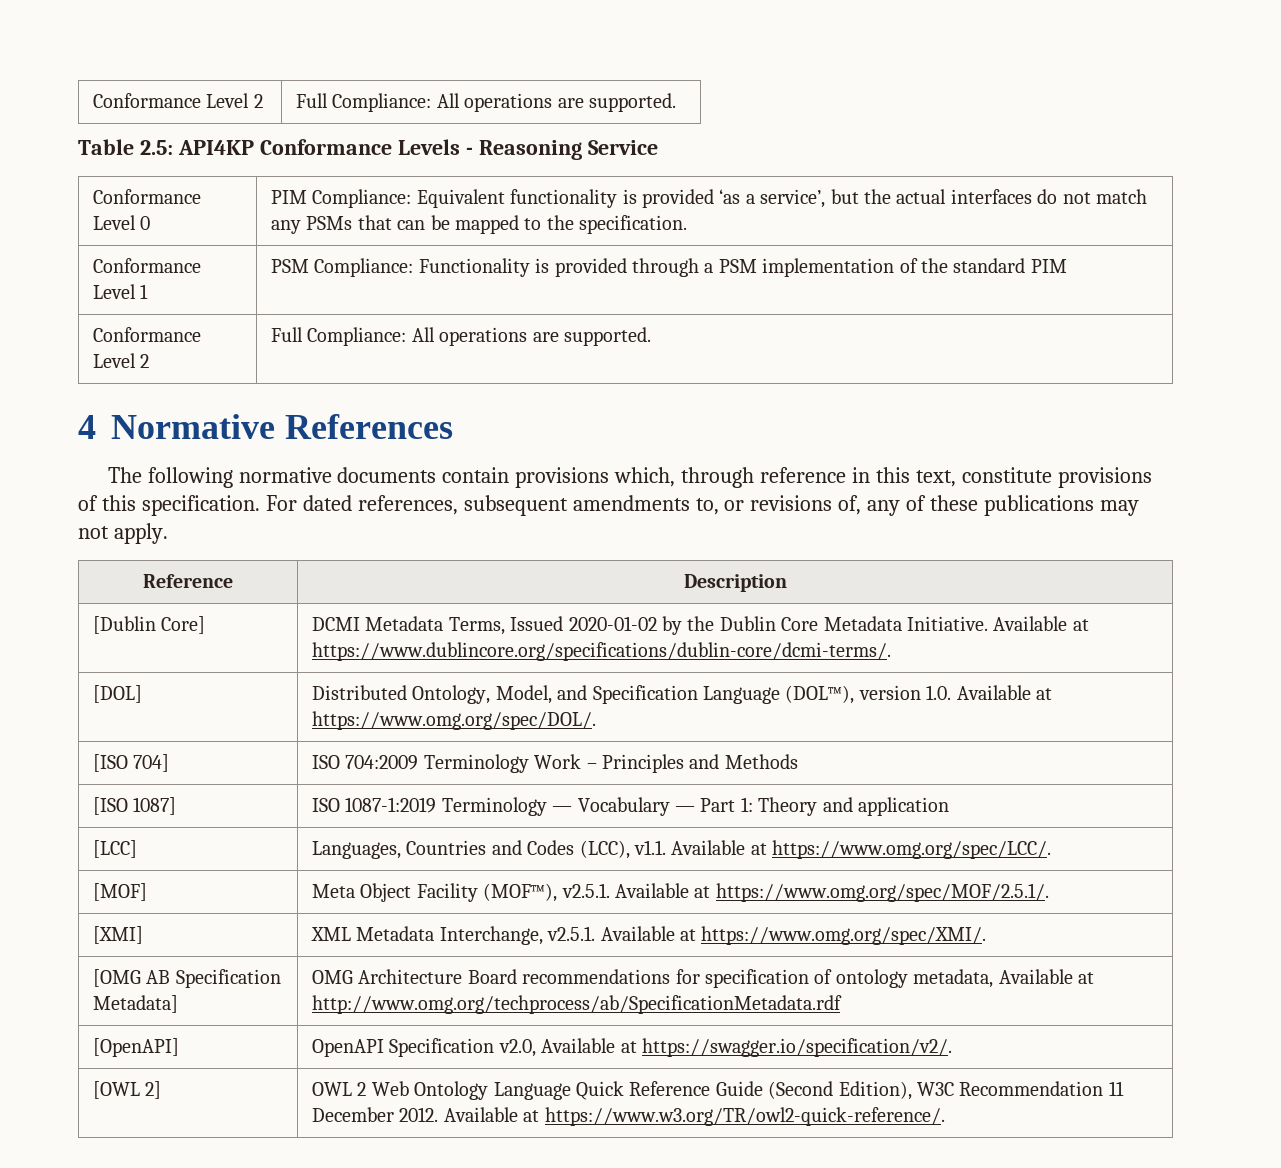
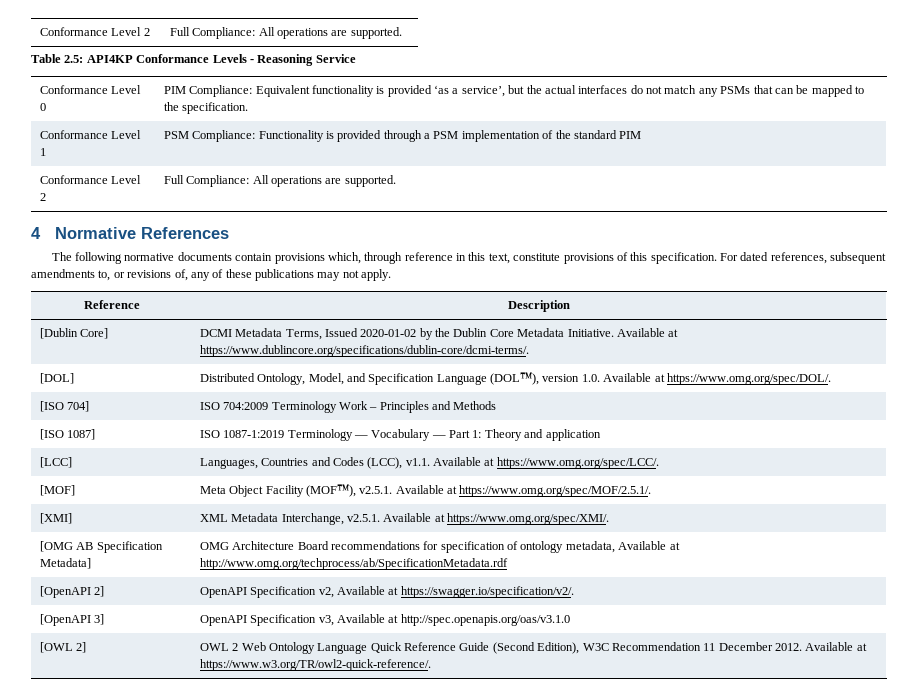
- [OpenAPI] | OpenAPI Specification v2.0, Available at https://swagger.io/specification/v2/.
+ [OpenAPI 2] | OpenAPI Specification v2, Available at https://swagger.io/specification/v2/.
+ [OpenAPI 3] | OpenAPI Specification v3, Available at http://spec.openapis.org/oas/v3.1.0

